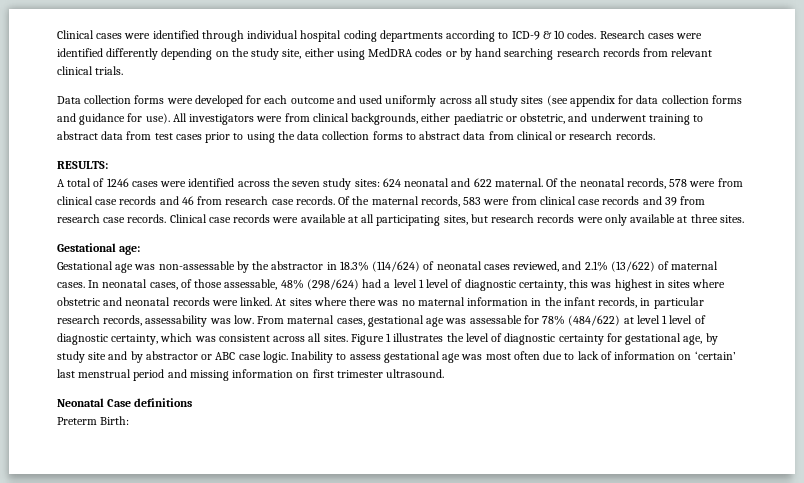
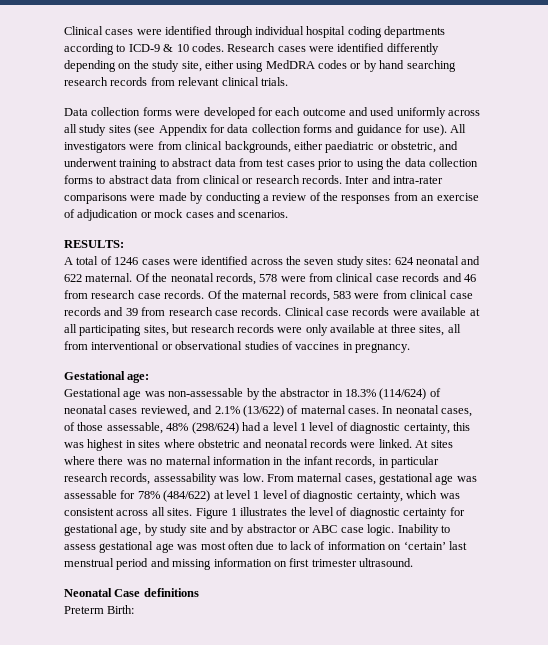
- Data collection forms were developed for each outcome and used uniformly across all study sites (see appendix for data collection forms and guidance for use).
+ Data collection forms were developed for each outcome and used uniformly across all study sites (see Appendix for data collection forms and guidance for use).
+ Inter and intra-rater comparisons were made by conducting a review of the responses from an exercise of adjudication or mock cases and scenarios.
- Clinical case records were available at all participating sites, but research records were only available at three sites.
+ Clinical case records were available at all participating sites, but research records were only available at three sites, all from interventional or observational studies of vaccines in pregnancy.

